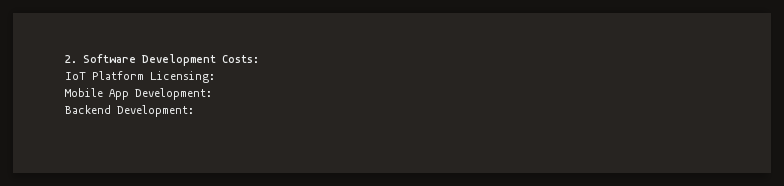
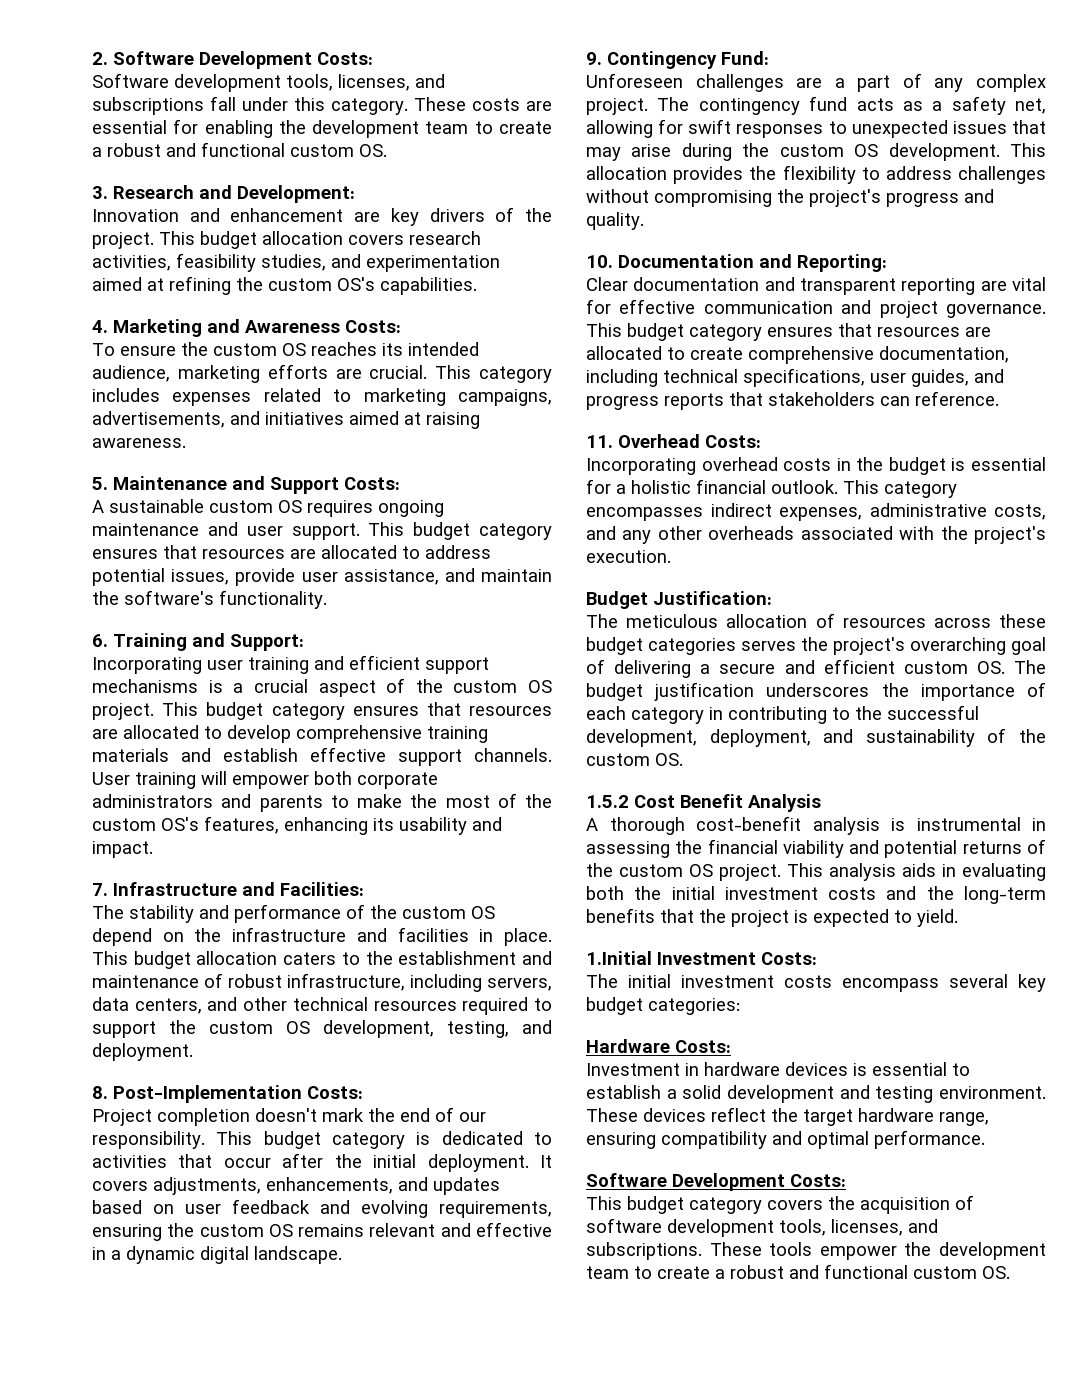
- IoT Platform Licensing:
- Mobile App Development:
- Backend Development:
+ Software development tools, licenses, and subscriptions fall under this category. These costs are essential for enabling the development team to create a robust and functional custom OS.
+ 3. Research and Development:
+ Innovation and enhancement are key drivers of the project. This budget allocation covers research activities, feasibility studies, and experimentation aimed at refining the custom OS's capabilities.
+ 4. Marketing and Awareness Costs:
+ To ensure the custom OS reaches its intended audience, marketing efforts are crucial. This category includes expenses related to marketing campaigns, advertisements, and initiatives aimed at raising awareness.
+ 5. Maintenance and Support Costs:
+ A sustainable custom OS requires ongoing maintenance and user support. This budget category ensures that resources are allocated to address potential issues, provide user assistance, and maintain the software's functionality.
+ 6. Training and Support:
+ Incorporating user training and efficient support mechanisms is a crucial aspect of the custom OS project. This budget category ensures that resources are allocated to develop comprehensive training materials and establish effective support channels. User training will empower both corporate administrators and parents to make the most of the custom OS's features, enhancing its usability and impact.
+ 7. Infrastructure and Facilities:
+ The stability and performance of the custom OS depend on the infrastructure and facilities in place. This budget allocation caters to the establishment and maintenance of robust infrastructure, including servers, data centers, and other technical resources required to support the custom OS development, testing, and deployment.
+ 8. Post-Implementation Costs:
+ Project completion doesn't mark the end of our responsibility. This budget category is dedicated to activities that occur after the initial deployment. It covers adjustments, enhancements, and updates based on user feedback and evolving requirements, ensuring the custom OS remains relevant and effective in a dynamic digital landscape.
+ 9. Contingency Fund:
+ Unforeseen challenges are a part of any complex project. The contingency fund acts as a safety net, allowing for swift responses to unexpected issues that may arise during the custom OS development. This allocation provides the flexibility to address challenges without compromising the project's progress and quality.
+ 10. Documentation and Reporting:
+ Clear documentation and transparent reporting are vital for effective communication and project governance. This budget category ensures that resources are allocated to create comprehensive documentation, including technical specifications, user guides, and progress reports that stakeholders can reference.
+ 11. Overhead Costs:
+ Incorporating overhead costs in the budget is essential for a holistic financial outlook. This category encompasses indirect expenses, administrative costs, and any other overheads associated with the project's execution.
+ Budget Justification:
+ The meticulous allocation of resources across these budget categories serves the project's overarching goal of delivering a secure and efficient custom OS. The budget justification underscores the importance of each category in contributing to the successful development, deployment, and sustainability of the custom OS.
+ 1.5.2 Cost Benefit Analysis
+ A thorough cost-benefit analysis is instrumental in assessing the financial viability and potential returns of the custom OS project. This analysis aids in evaluating both the initial investment costs and the long-term benefits that the project is expected to yield.
+ 1.Initial Investment Costs:
+ The initial investment costs encompass several key budget categories:
+ Hardware Costs:
+ Investment in hardware devices is essential to establish a solid development and testing environment. These devices reflect the target hardware range, ensuring compatibility and optimal performance.
+ Software Development Costs:
+ This budget category covers the acquisition of software development tools, licenses, and subscriptions. These tools empower the development team to create a robust and functional custom OS.

